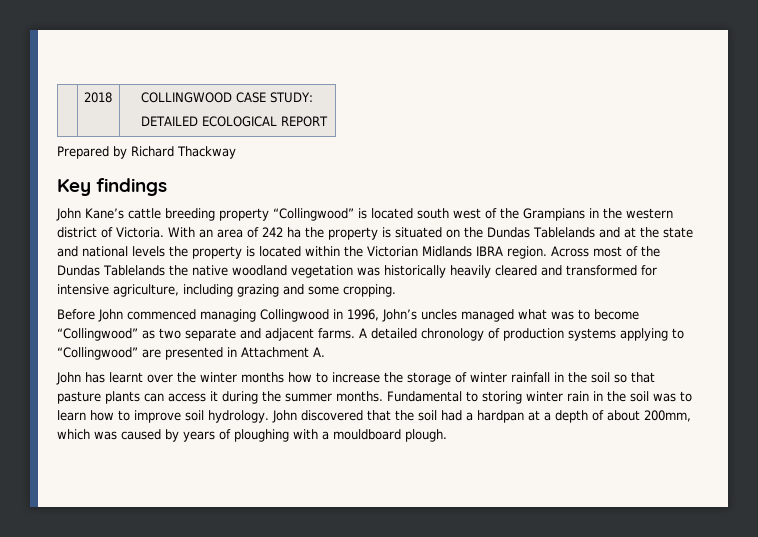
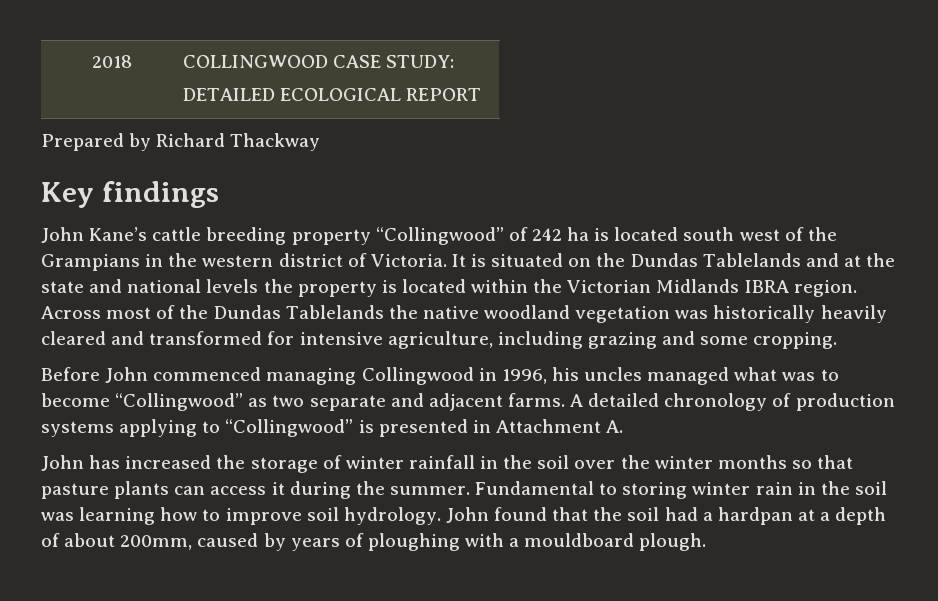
- John Kane’s cattle breeding property “Collingwood” is located south west of the Grampians in the western district of Victoria.
+ John Kane’s cattle breeding property “Collingwood” of 242 ha is located south west of the Grampians in the western district of Victoria.
- With an area of 242 ha the property is situated on the Dundas Tablelands and at the state and national levels the property is located within the Victorian Midlands IBRA region.
+ It is situated on the Dundas Tablelands and at the state and national levels the property is located within the Victorian Midlands IBRA region.
- Before John commenced managing Collingwood in 1996, John’s uncles managed what was to become “Collingwood” as two separate and adjacent farms.
+ Before John commenced managing Collingwood in 1996, his uncles managed what was to become “Collingwood” as two separate and adjacent farms.
- A detailed chronology of production systems applying to “Collingwood” are presented in Attachment A.
+ A detailed chronology of production systems applying to “Collingwood” is presented in Attachment A.
- John has learnt over the winter months how to increase the storage of winter rainfall in the soil so that pasture plants can access it during the summer months.
+ John has increased the storage of winter rainfall in the soil over the winter months so that pasture plants can access it during the summer.
- Fundamental to storing winter rain in the soil was to learn how to improve soil hydrology.
+ Fundamental to storing winter rain in the soil was learning how to improve soil hydrology.
- John discovered that the soil had a hardpan at a depth of about 200mm, which was caused by years of ploughing with a mouldboard plough.
+ John found that the soil had a hardpan at a depth of about 200mm, caused by years of ploughing with a mouldboard plough.

